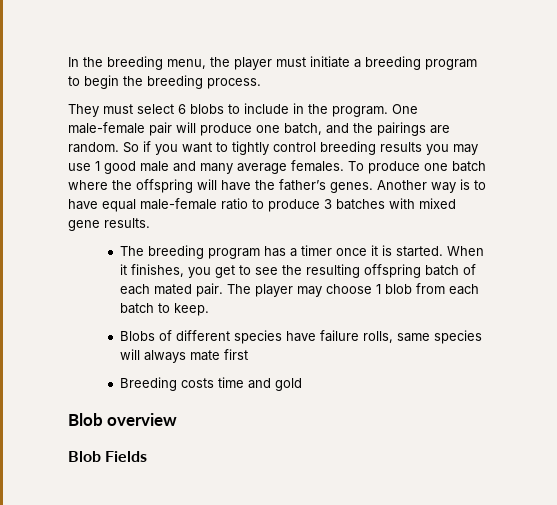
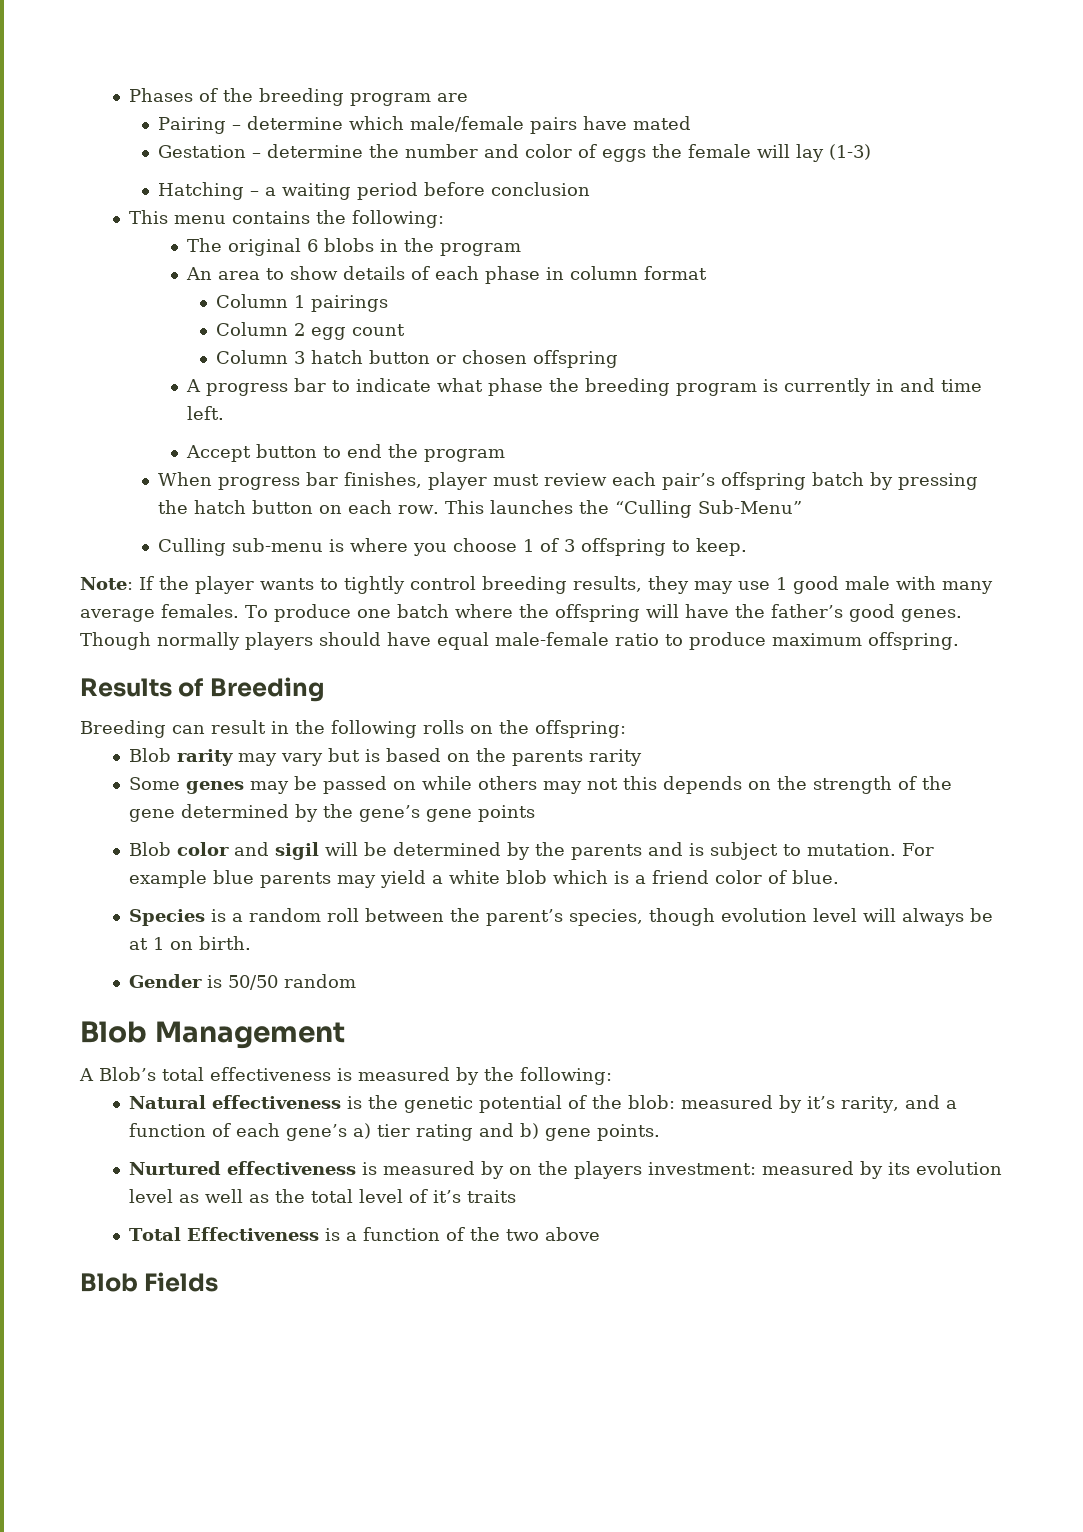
- In the breeding menu, the player must initiate a breeding program to begin the breeding process.
- They must select 6 blobs to include in the program. One male-female pair will produce one batch, and the pairings are random. So if you want to tightly control breeding results you may use 1 good male and many average females.
+ Phases of the breeding program are
+ Pairing – determine which male/female pairs have mated
+ Gestation – determine the number and color of eggs the female will lay (1-3)
+ Hatching – a waiting period before conclusion
+ This menu contains the following:
+ The original 6 blobs in the program
+ An area to show details of each phase in column format
+ Column 1 pairings
+ Column 2 egg count
+ Column 3 hatch button or chosen offspring
+ A progress bar to indicate what phase the breeding program is currently in and time left.
+ Accept button to end the program
+ When progress bar finishes, player must review each pair’s offspring batch by pressing the hatch button on each row. This launches the “Culling Sub-Menu”
+ Culling sub-menu is where you choose 1 of 3 offspring to keep.
+ Note: If the player wants to tightly control breeding results, they may use 1 good male with many average females.
- To produce one batch where the offspring will have the father’s genes. Another way is to have equal male-female ratio to produce 3 batches with mixed gene results.
- The breeding program has a timer once it is started. When it finishes, you get to see the resulting offspring batch of each mated pair. The player may choose 1 blob from each batch to keep.
- Blobs of different species have failure rolls, same species will always mate first
- Breeding costs time and gold
- Blob overview
+ To produce one batch where the offspring will have the father’s good genes. Though normally players should have equal male-female ratio to produce maximum offspring.
+ Results of Breeding
+ Breeding can result in the following rolls on the offspring:
+ Blob rarity may vary but is based on the parents rarity
+ Some genes may be passed on while others may not this depends on the strength of the gene determined by the gene’s gene points
+ Blob color and sigil will be determined by the parents and is subject to mutation. For example blue parents may yield a white blob which is a friend color of blue.
+ Species is a random roll between the parent’s species, though evolution level will always be at 1 on birth.
+ Gender is 50/50 random
+ Blob Management
+ A Blob’s total effectiveness is measured by the following:
+ Natural effectiveness is the genetic potential of the blob: measured by it’s rarity, and a function of each gene’s a) tier rating and b) gene points.
+ Nurtured effectiveness is measured by on the players investment: measured by its evolution level as well as the total level of it’s traits
+ Total Effectiveness is a function of the two above

